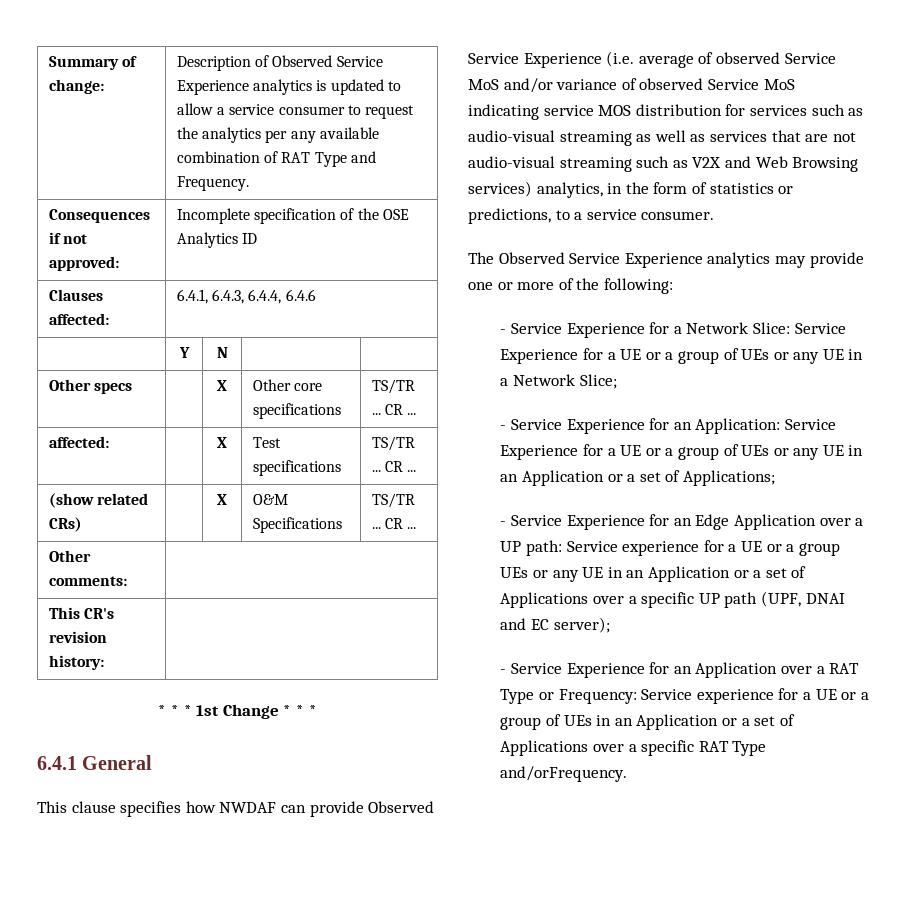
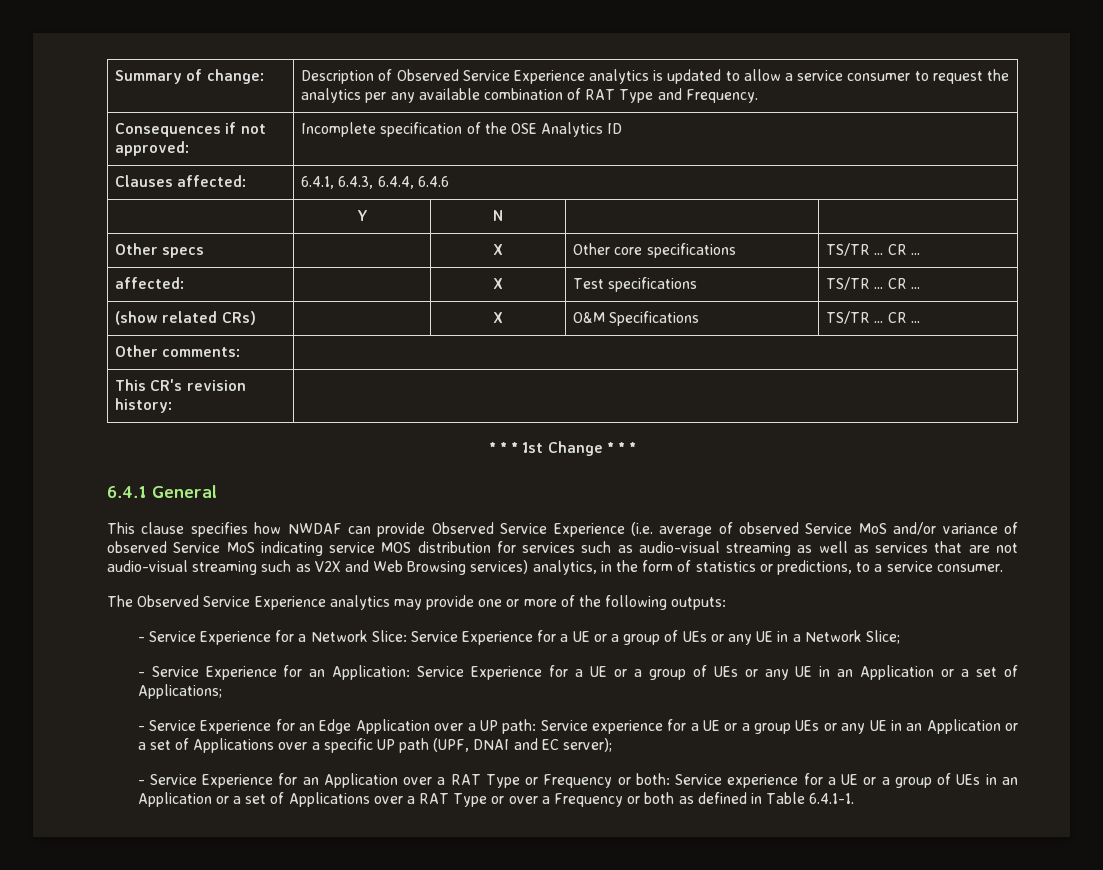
- The Observed Service Experience analytics may provide one or more of the following:
+ The Observed Service Experience analytics may provide one or more of the following outputs:
- - Service Experience for an Application over a RAT Type or Frequency: Service experience for a UE or a group of UEs in an Application or a set of Applications over a specific RAT Type and/orFrequency.
+ - Service Experience for an Application over a RAT Type or Frequency or both: Service experience for a UE or a group of UEs in an Application or a set of Applications over a RAT Type or over a Frequency or both as defined in Table 6.4.1-1.

